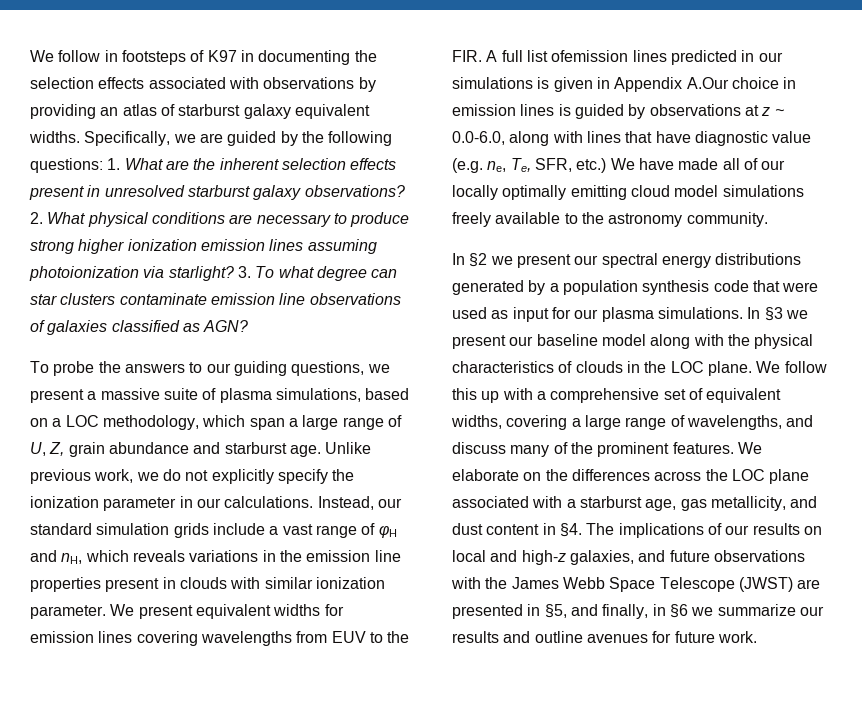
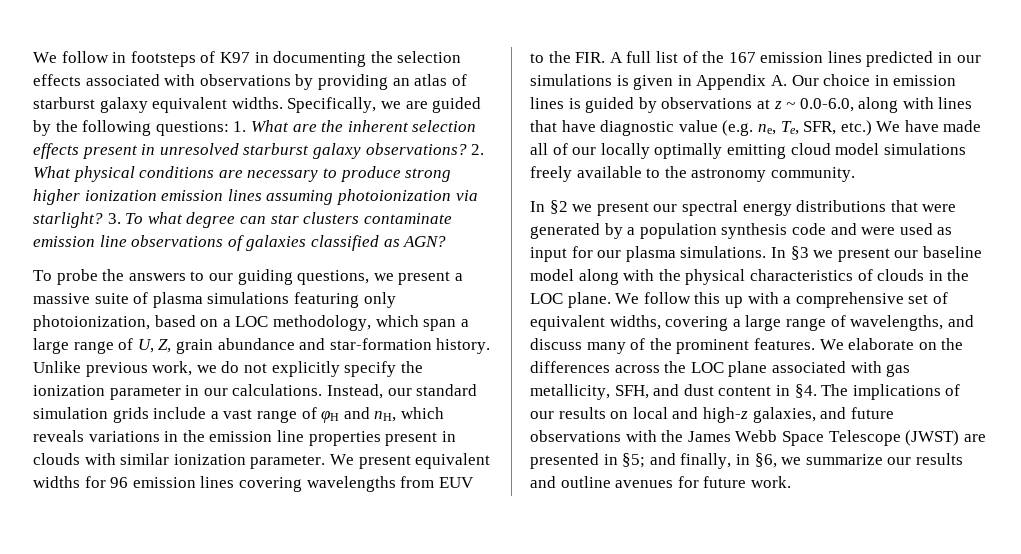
- To probe the answers to our guiding questions, we present a massive suite of plasma simulations, based on a LOC methodology, which span a large range of U, Z, grain abundance and starburst age.
+ To probe the answers to our guiding questions, we present a massive suite of plasma simulations featuring only photoionization, based on a LOC methodology, which span a large range of U, Z, grain abundance and star-formation history.
- We present equivalent widths for emission lines covering wavelengths from EUV to the FIR. A full list ofemission lines predicted in our simulations is given in Appendix A.Our choice in emission lines is guided by observations at z ~ 0.0-6.0, along with lines that have diagnostic value (e.g. ne, Te, SFR, etc.) We have made all of our locally optimally emitting cloud model simulations freely available to the astronomy community.
+ We present equivalent widths for 96 emission lines covering wavelengths from EUV to the FIR. A full list of the 167 emission lines predicted in our simulations is given in Appendix A. Our choice in emission lines is guided by observations at z ~ 0.0-6.0, along with lines that have diagnostic value (e.g. ne, Te, SFR, etc.) We have made all of our locally optimally emitting cloud model simulations freely available to the astronomy community.
- In §2 we present our spectral energy distributions generated by a population synthesis code that were used as input for our plasma simulations.
+ In §2 we present our spectral energy distributions that were generated by a population synthesis code and were used as input for our plasma simulations.
- We elaborate on the differences across the LOC plane associated with a starburst age, gas metallicity, and dust content in §4.
+ We elaborate on the differences across the LOC plane associated with gas metallicity, SFH, and dust content in §4.
- The implications of our results on local and high-z galaxies, and future observations with the James Webb Space Telescope (JWST) are presented in §5, and finally, in §6 we summarize our results and outline avenues for future work.
+ The implications of our results on local and high-z galaxies, and future observations with the James Webb Space Telescope (JWST) are presented in §5; and finally, in §6, we summarize our results and outline avenues for future work.

